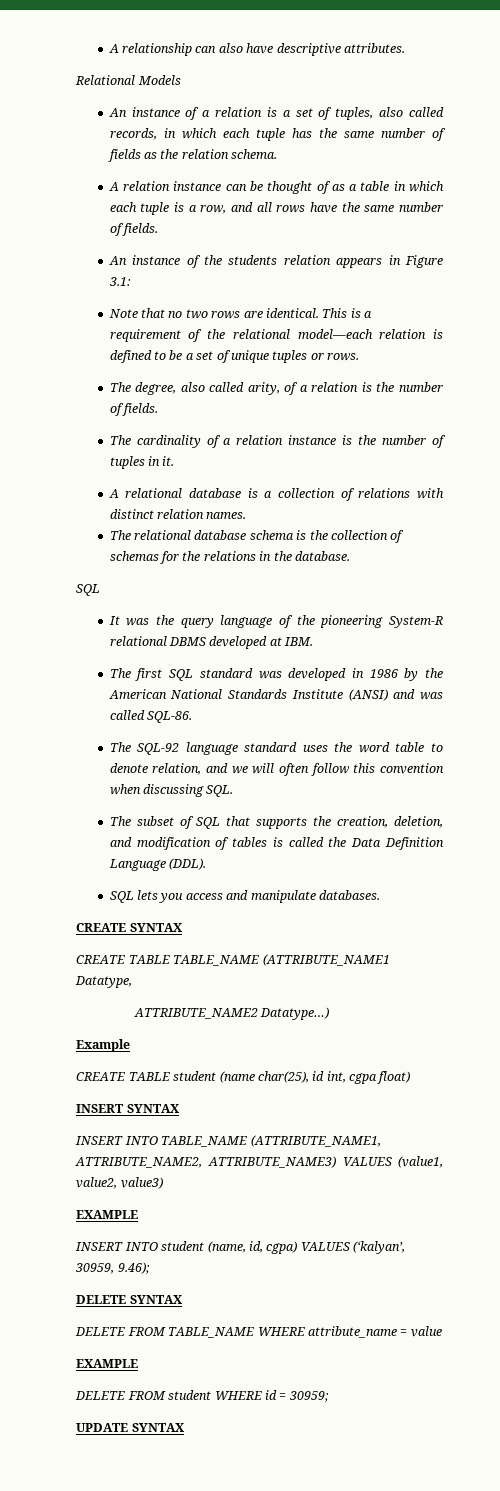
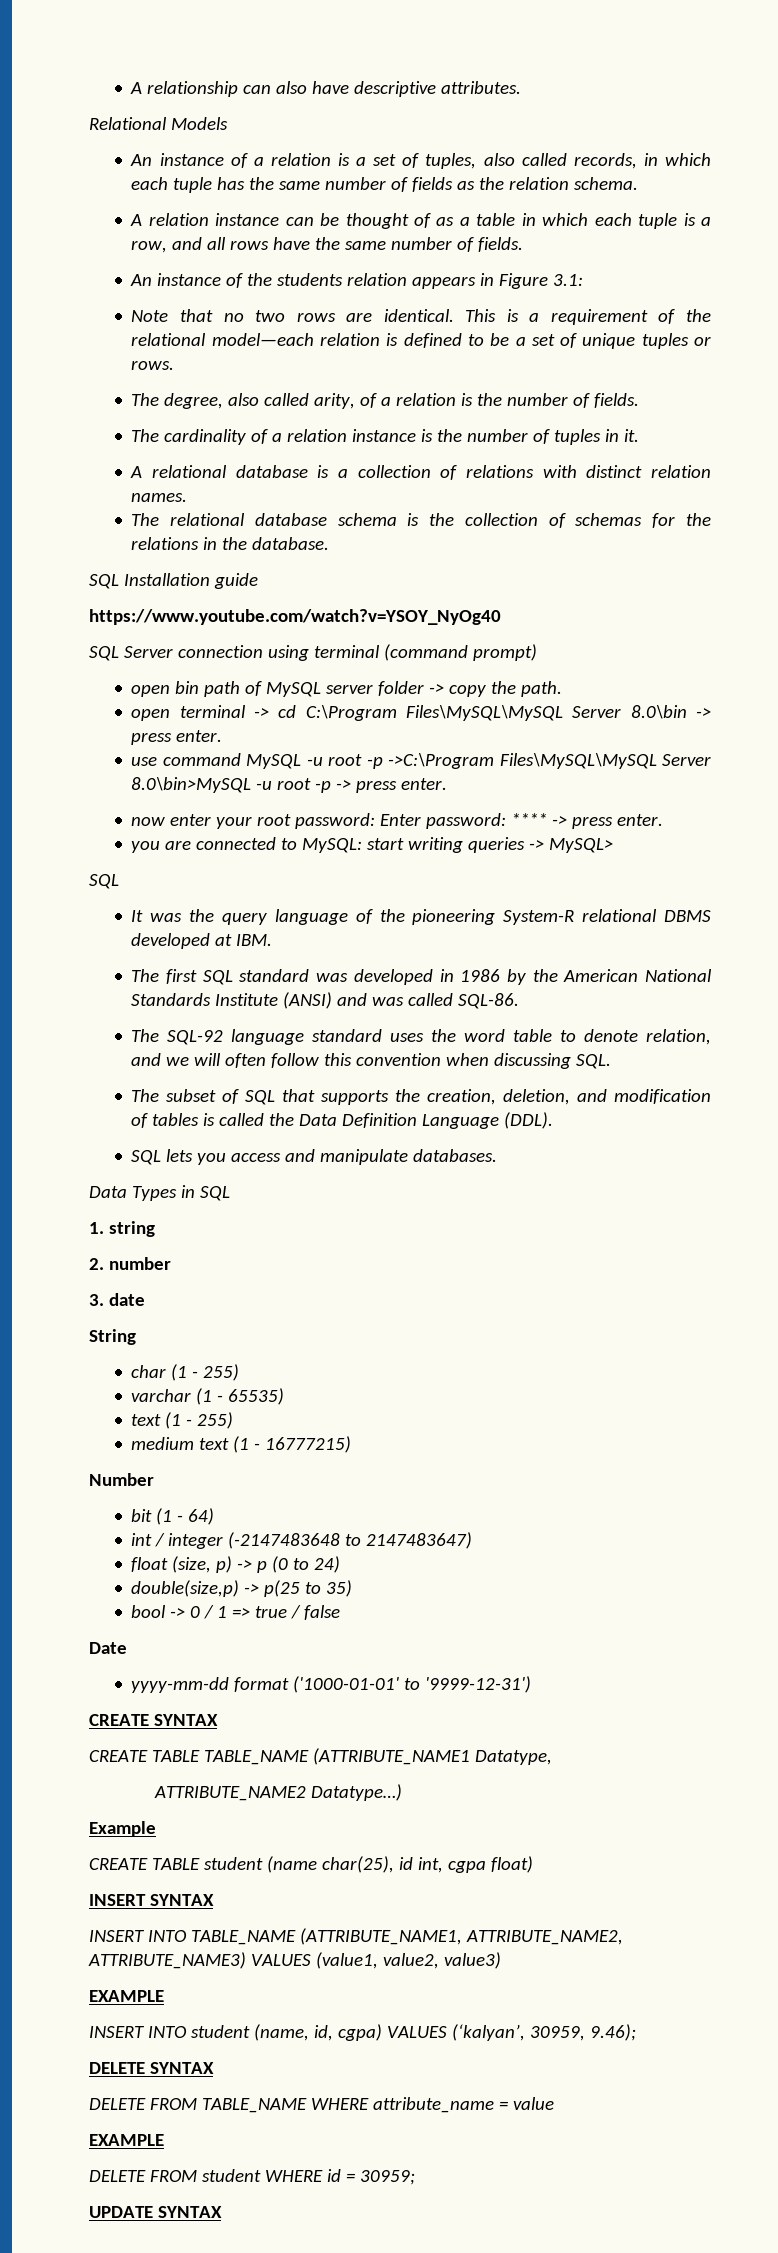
+ SQL Installation guide
+ https://www.youtube.com/watch?v=YSOY_NyOg40
+ SQL Server connection using terminal (command prompt)
+ open bin path of MySQL server folder -> copy the path.
+ open terminal -> cd C:\Program Files\MySQL\MySQL Server 8.0\bin -> press enter.
+ use command MySQL -u root -p ->C:\Program Files\MySQL\MySQL Server 8.0\bin>MySQL -u root -p -> press enter.
+ now enter your root password: Enter password: **** -> press enter.
+ you are connected to MySQL: start writing queries -> MySQL>
+ Data Types in SQL
+ 1. string
+ 2. number
+ 3. date
+ String
+ char (1 - 255)
+ varchar (1 - 65535)
+ text (1 - 255)
+ medium text (1 - 16777215)
+ Number
+ bit (1 - 64)
+ int / integer (-2147483648 to 2147483647)
+ float (size, p) -> p (0 to 24)
+ double(size,p) -> p(25 to 35)
+ bool -> 0 / 1 => true / false
+ Date
+ yyyy-mm-dd format ('1000-01-01' to '9999-12-31')

